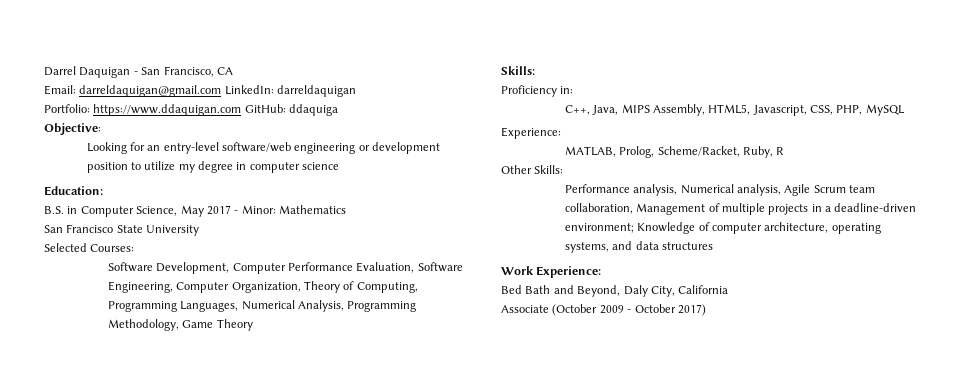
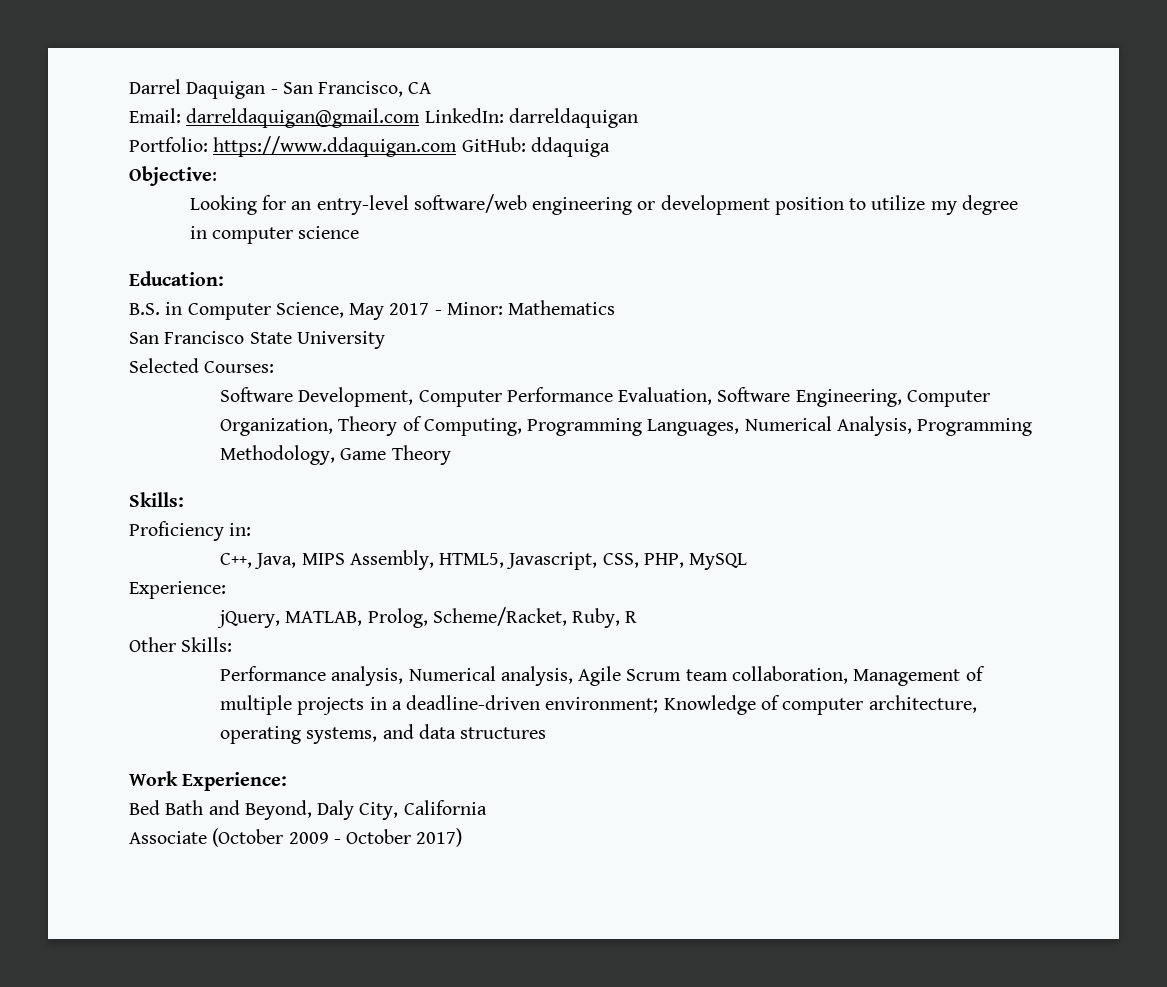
- MATLAB, Prolog, Scheme/Racket, Ruby, R
+ jQuery, MATLAB, Prolog, Scheme/Racket, Ruby, R

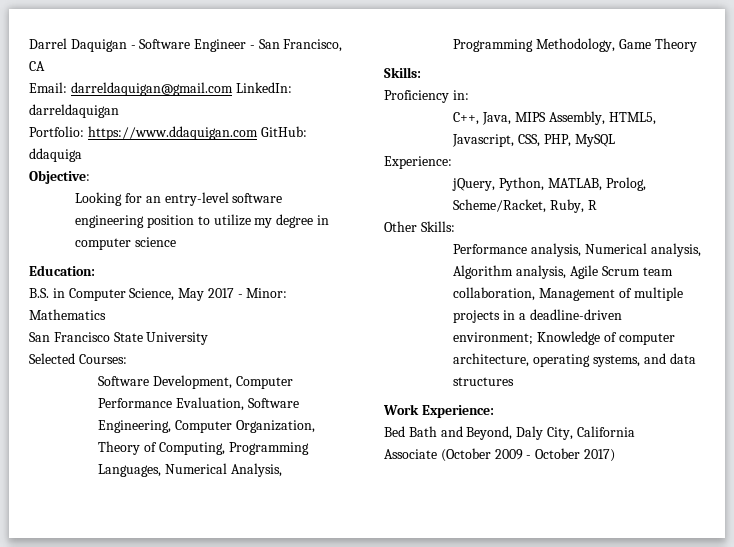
- Darrel Daquigan - San Francisco, CA
+ Darrel Daquigan - Software Engineer - San Francisco, CA
- Looking for an entry-level software/web engineering or development position to utilize my degree in computer science
+ Looking for an entry-level software engineering position to utilize my degree in computer science
- jQuery, MATLAB, Prolog, Scheme/Racket, Ruby, R
+ jQuery, Python, MATLAB, Prolog, Scheme/Racket, Ruby, R
- Performance analysis, Numerical analysis, Agile Scrum team collaboration, Management of multiple projects in a deadline-driven environment; Knowledge of computer architecture, operating systems, and data structures
+ Performance analysis, Numerical analysis, Algorithm analysis, Agile Scrum team collaboration, Management of multiple projects in a deadline-driven environment; Knowledge of computer architecture, operating systems, and data structures

